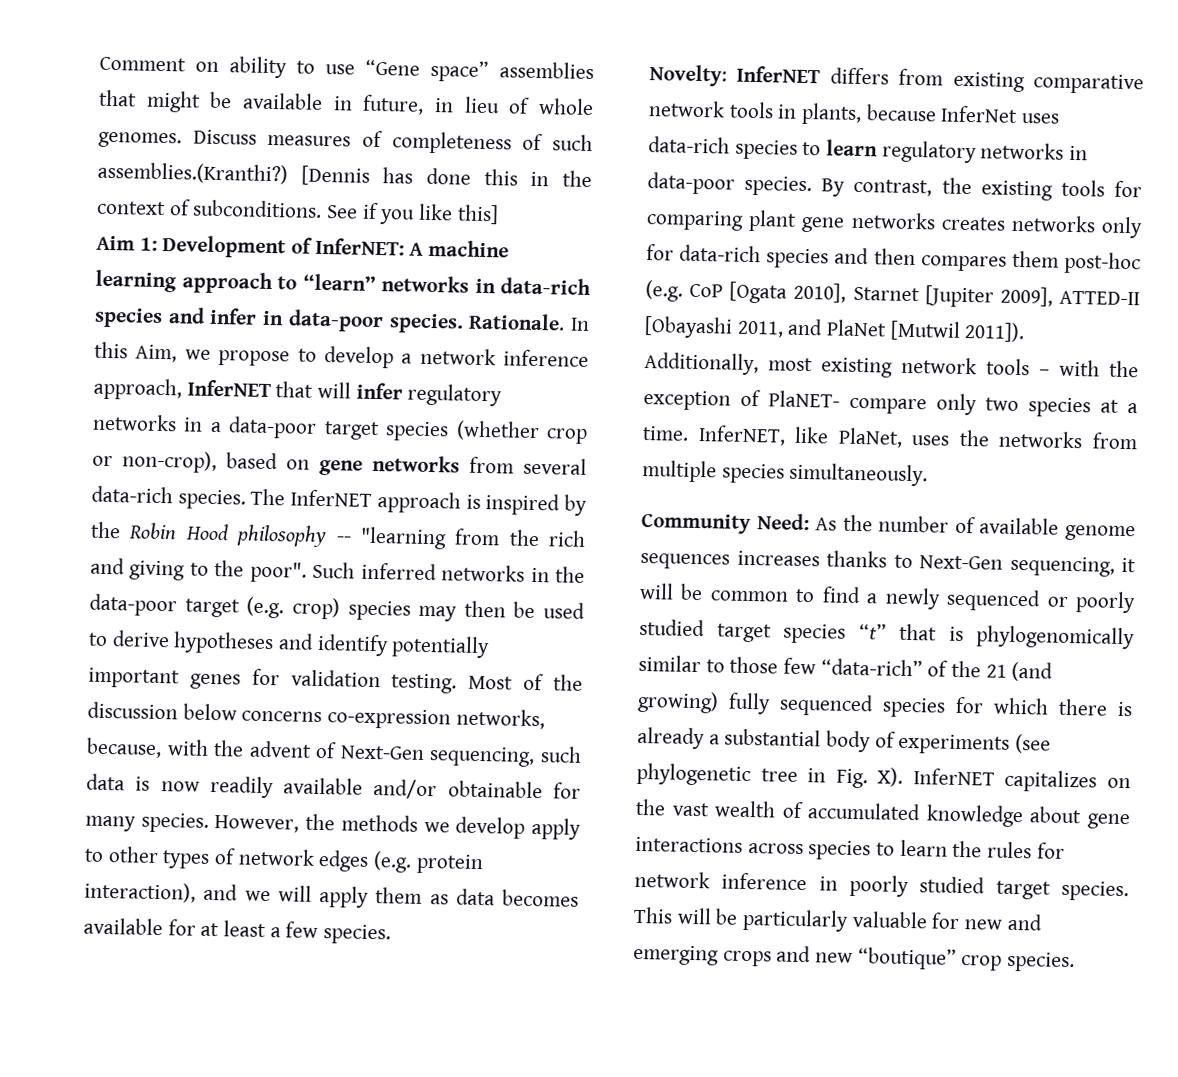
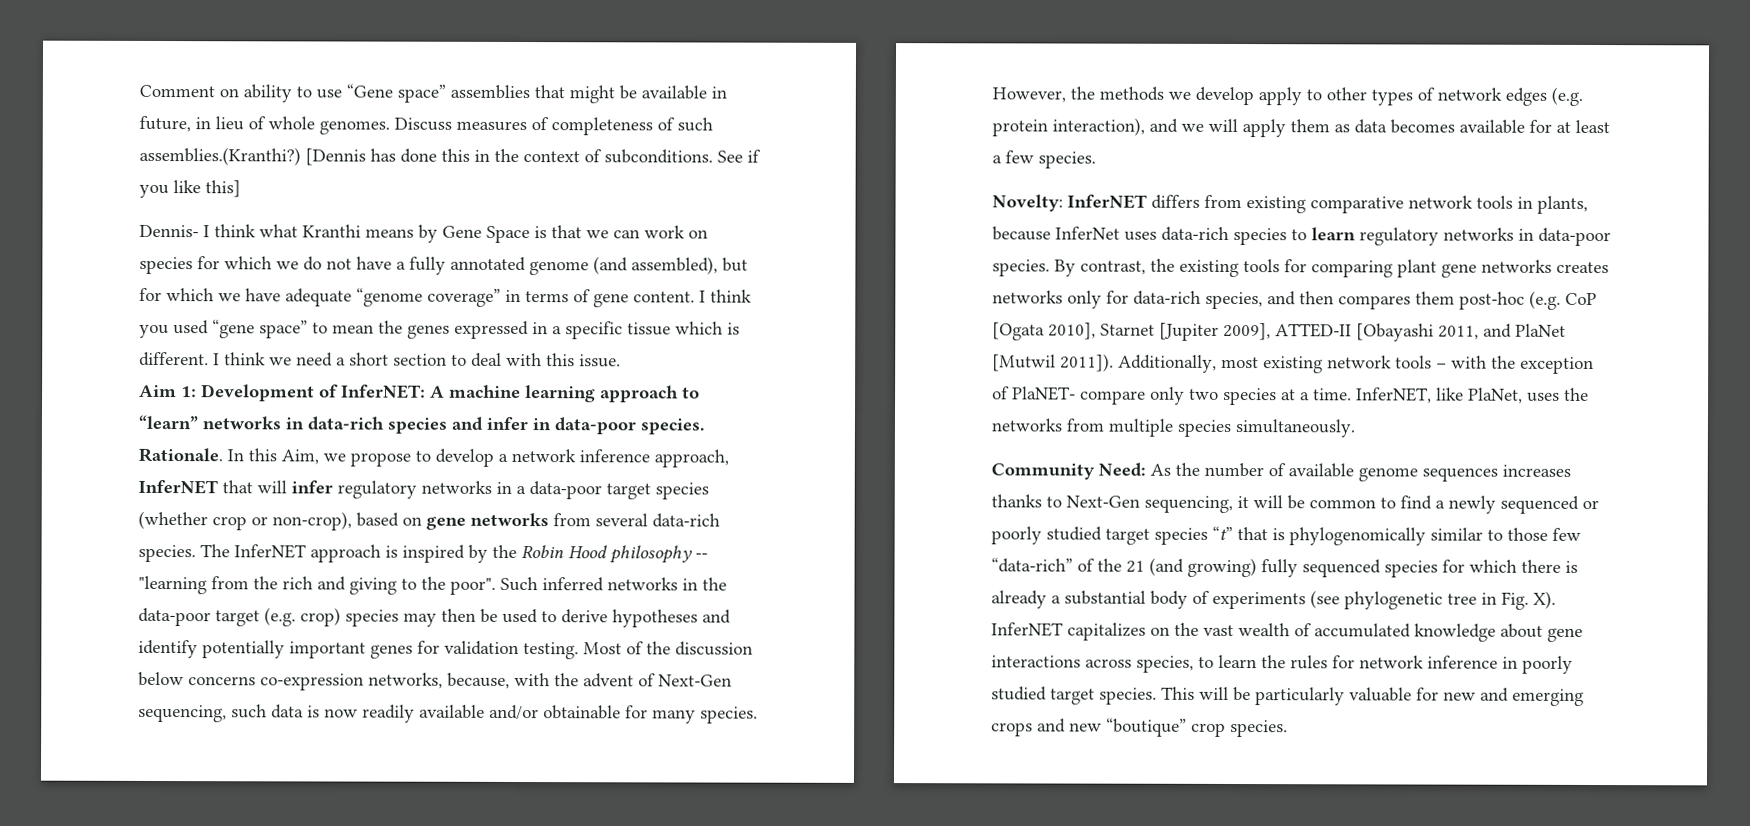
+ Dennis- I think what Kranthi means by Gene Space is that we can work on species for which we do not have a fully annotated genome (and assembled), but for which we have adequate “genome coverage” in terms of gene content. I think you used “gene space” to mean the genes expressed in a specific tissue which is different. I think we need a short section to deal with this issue.
- By contrast, the existing tools for comparing plant gene networks creates networks only for data-rich species and then compares them post-hoc (e.g. CoP [Ogata 2010], Starnet [Jupiter 2009], ATTED-II [Obayashi 2011, and PlaNet [Mutwil 2011]).
+ By contrast, the existing tools for comparing plant gene networks creates networks only for data-rich species, and then compares them post-hoc (e.g. CoP [Ogata 2010], Starnet [Jupiter 2009], ATTED-II [Obayashi 2011, and PlaNet [Mutwil 2011]).
- As the number of available genome sequences increases thanks to Next-Gen sequencing, it will be common to find a newly sequenced or poorly studied target species “t” that is phylogenomically similar to those few “data-rich” of the 21 (and growing) fully sequenced species for which there is already a substantial body of experiments (see phylogenetic tree in Fig. X). InferNET capitalizes on the vast wealth of accumulated knowledge about gene interactions across species to learn the rules for network inference in poorly studied target species.
+ As the number of available genome sequences increases thanks to Next-Gen sequencing, it will be common to find a newly sequenced or poorly studied target species “t” that is phylogenomically similar to those few “data-rich” of the 21 (and growing) fully sequenced species for which there is already a substantial body of experiments (see phylogenetic tree in Fig. X). InferNET capitalizes on the vast wealth of accumulated knowledge about gene interactions across species, to learn the rules for network inference in poorly studied target species.

